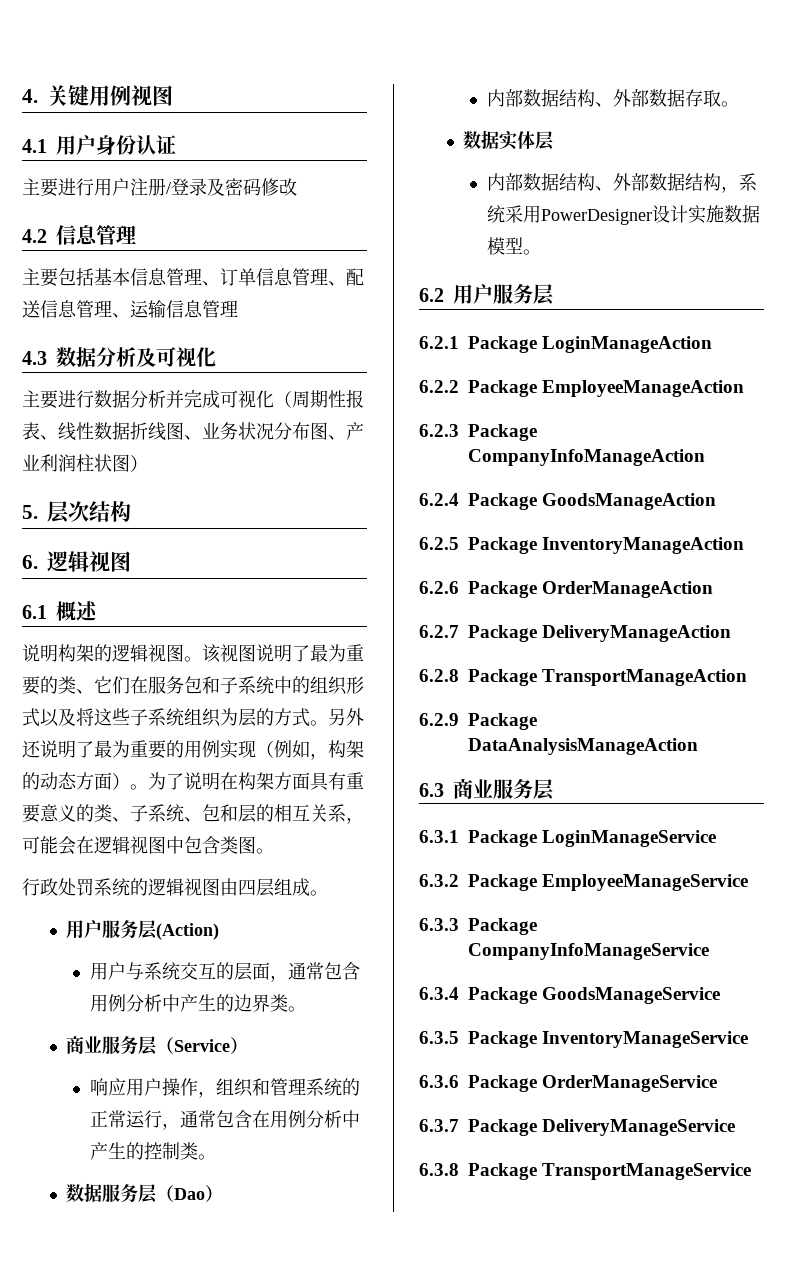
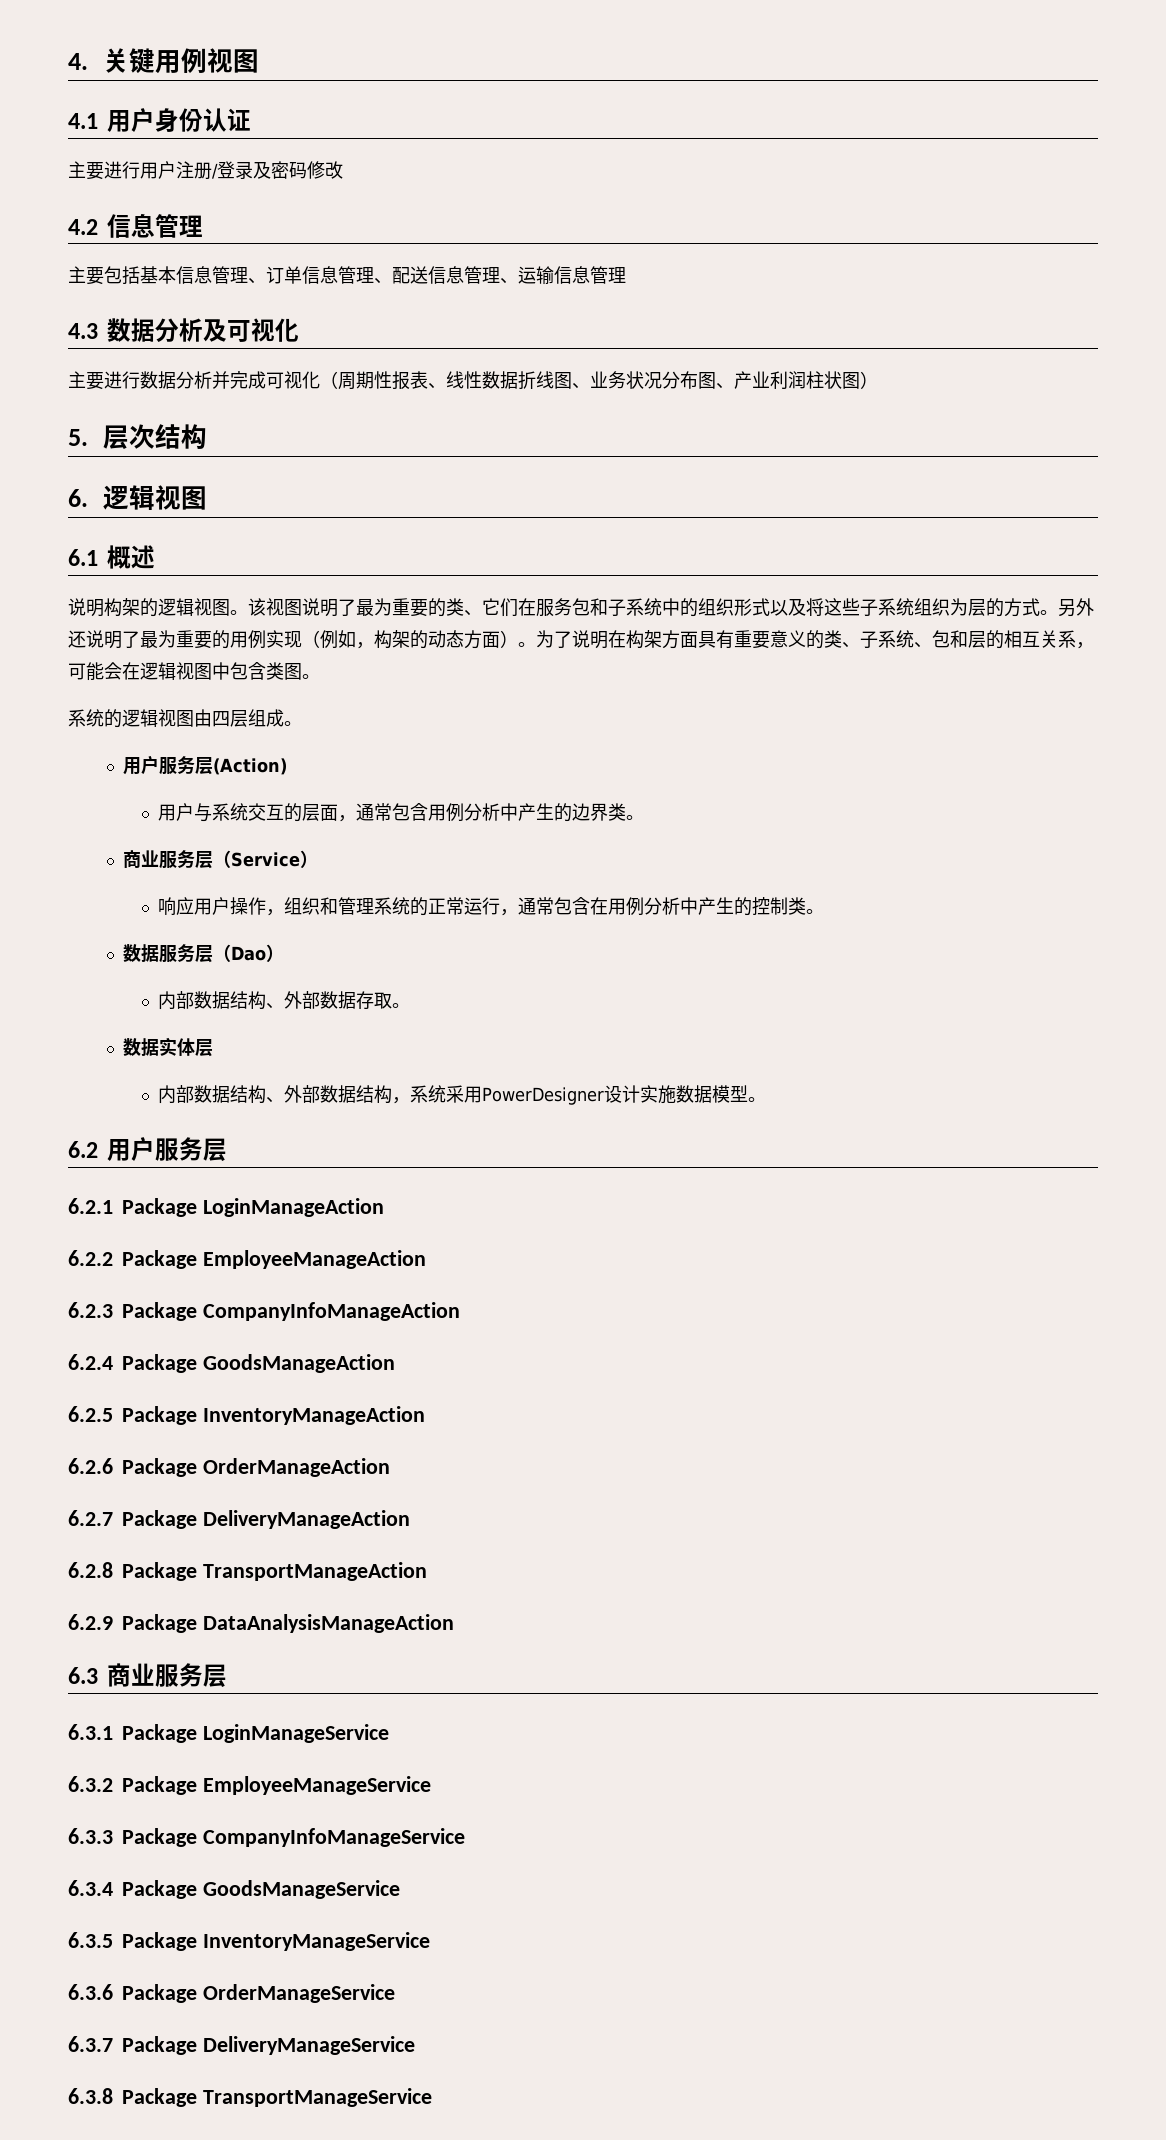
- 行政处罚系统的逻辑视图由四层组成。
+ 系统的逻辑视图由四层组成。

